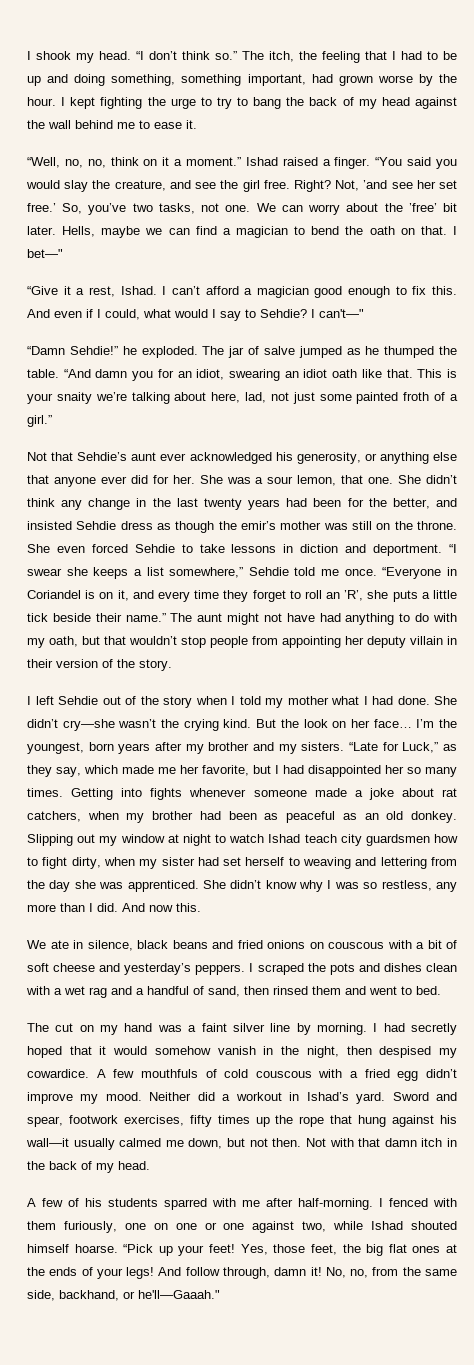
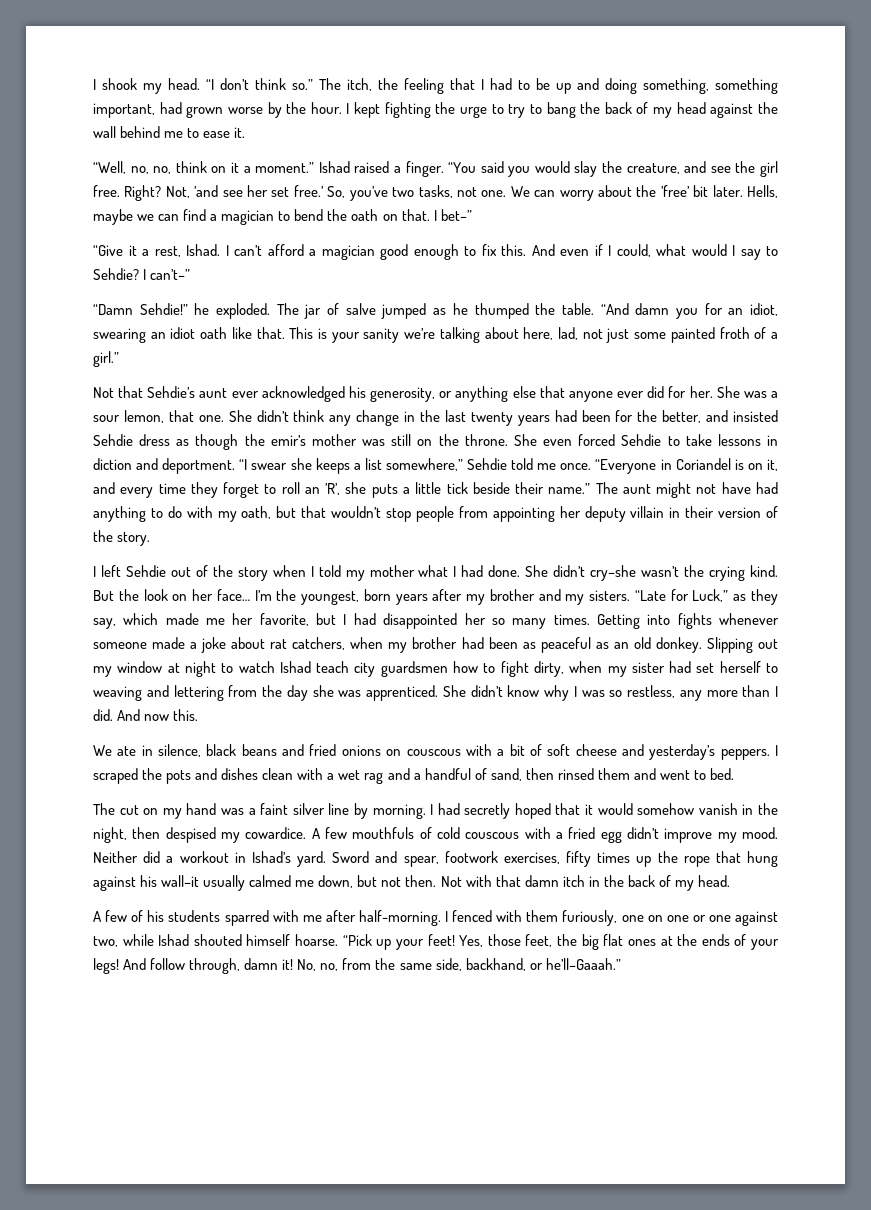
- I bet—"
+ I bet–”
- I can't—"
+ I can’t–”
- This is your snaity we’re talking about here, lad, not just some painted froth of a girl.”
+ This is your sanity we’re talking about here, lad, not just some painted froth of a girl.”
- She didn’t cry—she wasn’t the crying kind.
+ She didn’t cry–she wasn’t the crying kind.
- Sword and spear, footwork exercises, fifty times up the rope that hung against his wall—it usually calmed me down, but not then.
+ Sword and spear, footwork exercises, fifty times up the rope that hung against his wall–it usually calmed me down, but not then.
- No, no, from the same side, backhand, or he'll—Gaaah."
+ No, no, from the same side, backhand, or he’ll–Gaaah.”

